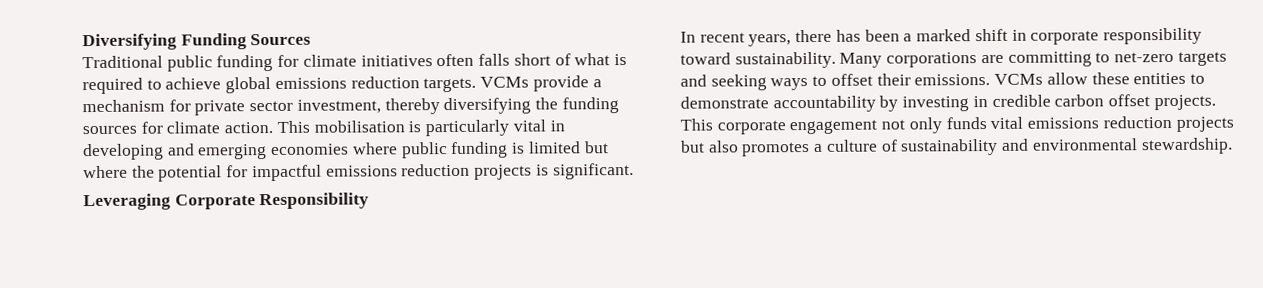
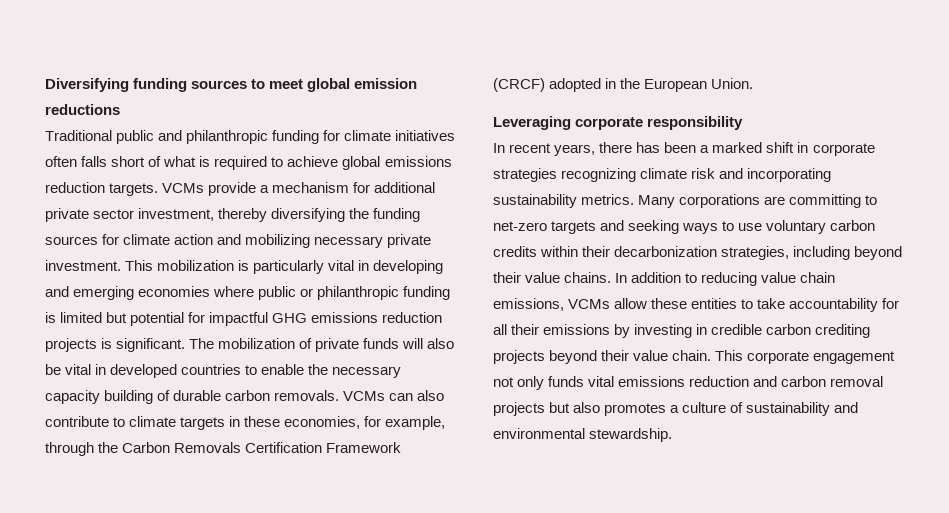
- Diversifying Funding Sources
+ Diversifying funding sources to meet global emission reductions
- Traditional public funding for climate initiatives often falls short of what is required to achieve global emissions reduction targets.
+ Traditional public and philanthropic funding for climate initiatives often falls short of what is required to achieve global emissions reduction targets.
- VCMs provide a mechanism for private sector investment, thereby diversifying the funding sources for climate action. This mobilisation is particularly vital in developing and emerging economies where public funding is limited but where the potential for impactful emissions reduction projects is significant.
+ VCMs provide a mechanism for additional private sector investment, thereby diversifying the funding sources for climate action and mobilizing necessary private investment. This mobilization is particularly vital in developing and emerging economies where public or philanthropic funding is limited but potential for impactful GHG emissions reduction projects is significant. The mobilization of private funds will also be vital in developed countries to enable the necessary capacity building of durable carbon removals. VCMs can also contribute to climate targets in these economies, for example, through the Carbon Removals Certification Framework (CRCF) adopted in the European Union.
- Leveraging Corporate Responsibility
+ Leveraging corporate responsibility
- In recent years, there has been a marked shift in corporate responsibility toward sustainability.
+ In recent years, there has been a marked shift in corporate strategies recognizing climate risk and incorporating sustainability metrics.
- Many corporations are committing to net-zero targets and seeking ways to offset their emissions. VCMs allow these entities to demonstrate accountability by investing in credible carbon offset projects.
+ Many corporations are committing to net-zero targets and seeking ways to use voluntary carbon credits within their decarbonization strategies, including beyond their value chains. In addition to reducing value chain emissions, VCMs allow these entities to take accountability for all their emissions by investing in credible carbon crediting projects beyond their value chain.
- This corporate engagement not only funds vital emissions reduction projects but also promotes a culture of sustainability and environmental stewardship.
+ This corporate engagement not only funds vital emissions reduction and carbon removal projects but also promotes a culture of sustainability and environmental stewardship.

